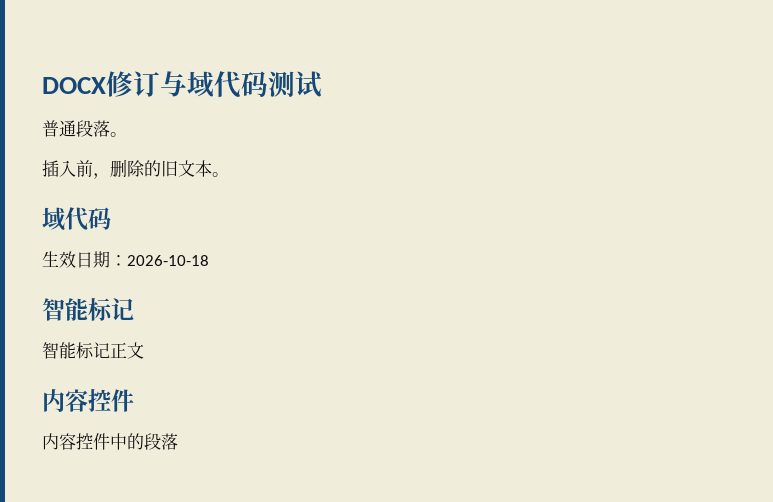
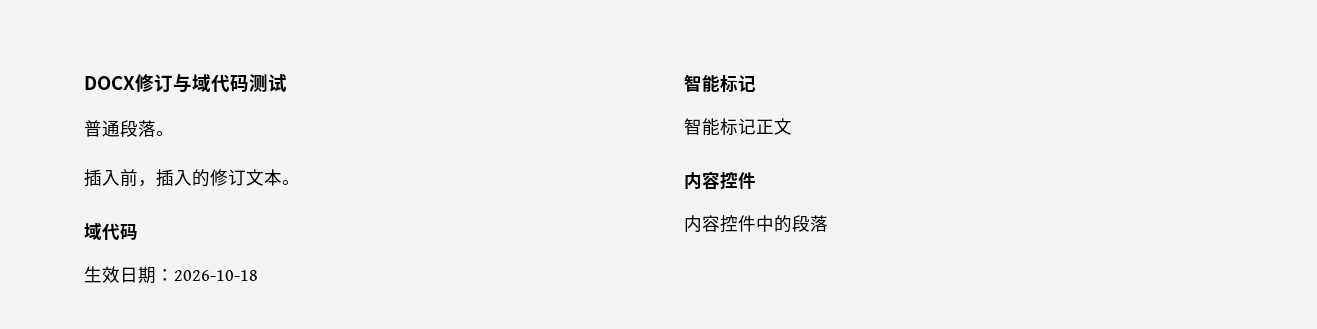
- 插入前，删除的旧文本。
+ 插入前，插入的修订文本。

